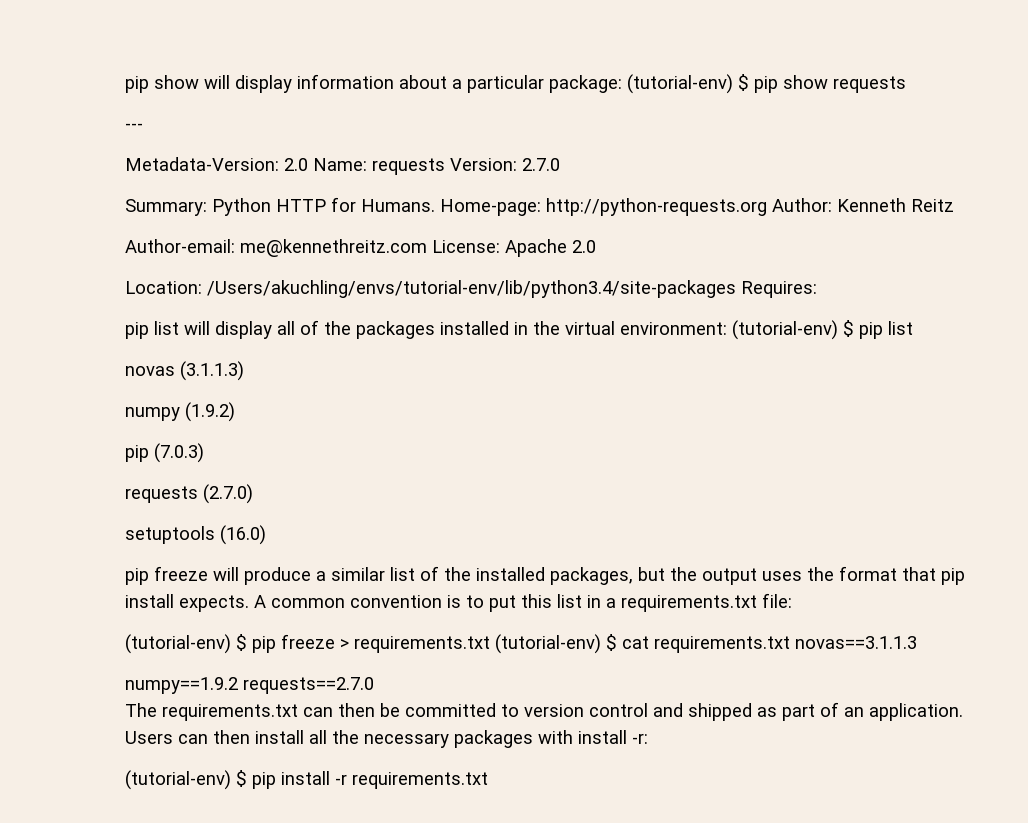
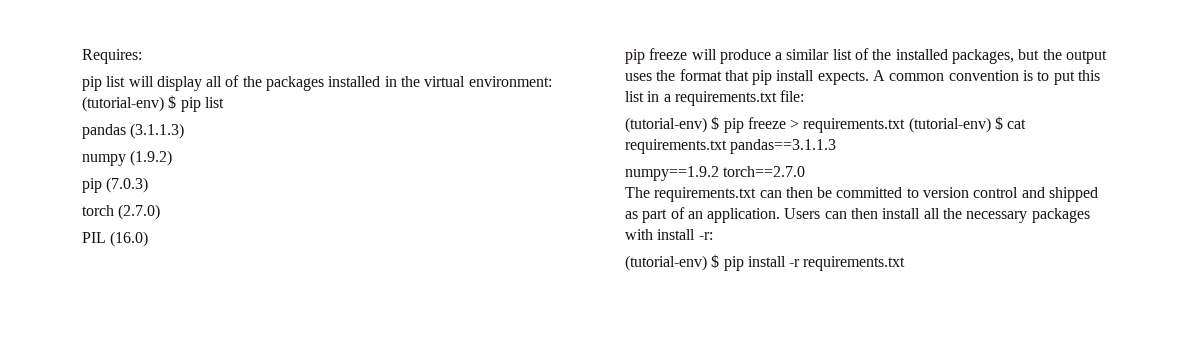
- pip show will display information about a particular package: (tutorial-env) $ pip show requests
- ---
- Metadata-Version: 2.0 Name: requests Version: 2.7.0
- Summary: Python HTTP for Humans. Home-page: http://python-requests.org Author: Kenneth Reitz
- Author-email: me@kennethreitz.com License: Apache 2.0
- Location: /Users/akuchling/envs/tutorial-env/lib/python3.4/site-packages Requires:
+ Requires:
- novas (3.1.1.3)
+ pandas (3.1.1.3)
- requests (2.7.0)
+ torch (2.7.0)
- setuptools (16.0)
+ PIL (16.0)
- (tutorial-env) $ pip freeze > requirements.txt (tutorial-env) $ cat requirements.txt novas==3.1.1.3
+ (tutorial-env) $ pip freeze > requirements.txt (tutorial-env) $ cat requirements.txt pandas==3.1.1.3
- numpy==1.9.2 requests==2.7.0
+ numpy==1.9.2 torch==2.7.0

